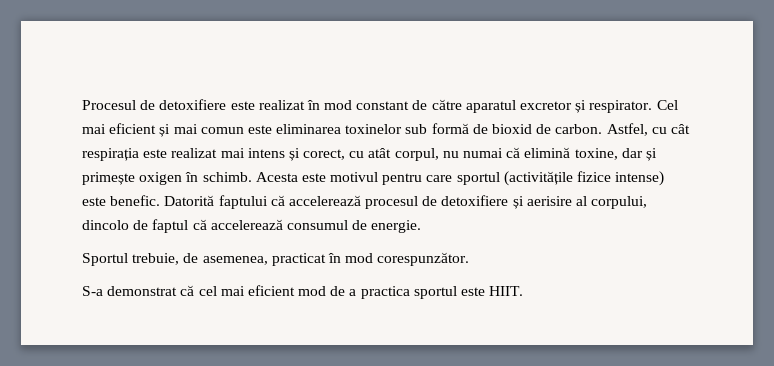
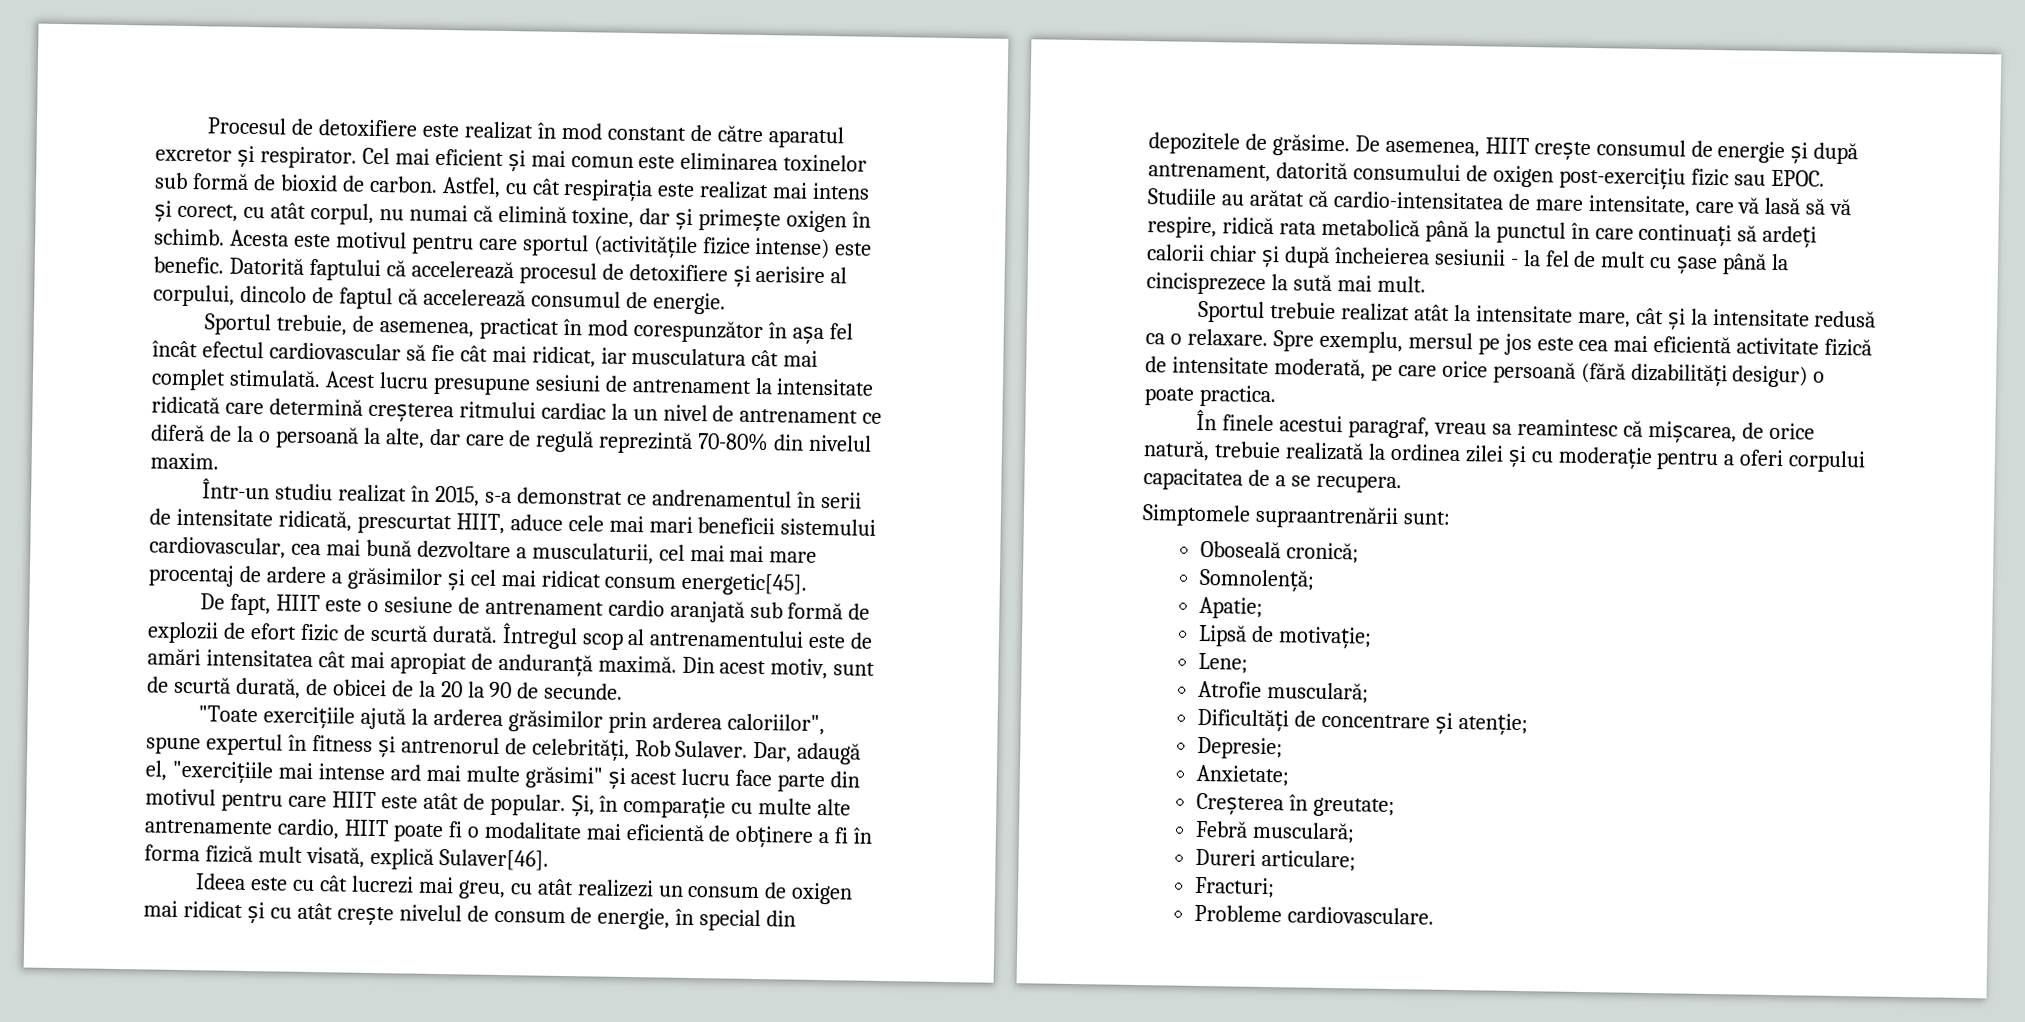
- Sportul trebuie, de asemenea, practicat în mod corespunzător.
- S-a demonstrat că cel mai eficient mod de a practica sportul este HIIT.
+ Sportul trebuie, de asemenea, practicat în mod corespunzător în așa fel încât efectul cardiovascular să fie cât mai ridicat, iar musculatura cât mai complet stimulată. Acest lucru presupune sesiuni de antrenament la intensitate ridicată care determină creșterea ritmului cardiac la un nivel de antrenament ce diferă de la o persoană la alte, dar care de regulă reprezintă 70-80% din nivelul maxim.
+ Într-un studiu realizat în 2015, s-a demonstrat ce andrenamentul în serii de intensitate ridicată, prescurtat HIIT, aduce cele mai mari beneficii sistemului cardiovascular, cea mai bună dezvoltare a musculaturii, cel mai mai mare procentaj de ardere a grăsimilor și cel mai ridicat consum energetic[45].
+ De fapt, HIIT este o sesiune de antrenament cardio aranjată sub formă de explozii de efort fizic de scurtă durată. Întregul scop al antrenamentului este de amări intensitatea cât mai apropiat de anduranță maximă. Din acest motiv, sunt de scurtă durată, de obicei de la 20 la 90 de secunde.
+ "Toate exercițiile ajută la arderea grăsimilor prin arderea caloriilor", spune expertul în fitness și antrenorul de celebrități, Rob Sulaver. Dar, adaugă el, "exercițiile mai intense ard mai multe grăsimi" și acest lucru face parte din motivul pentru care HIIT este atât de popular. Și, în comparație cu multe alte antrenamente cardio, HIIT poate fi o modalitate mai eficientă de obținere a fi în forma fizică mult visată, explică Sulaver[46].
+ Ideea este cu cât lucrezi mai greu, cu atât realizezi un consum de oxigen mai ridicat și cu atât crește nivelul de consum de energie, în special din depozitele de grăsime. De asemenea, HIIT crește consumul de energie și după antrenament, datorită consumului de oxigen post-exercițiu fizic sau EPOC. Studiile au arătat că cardio-intensitatea de mare intensitate, care vă lasă să vă respire, ridică rata metabolică până la punctul în care continuați să ardeți calorii chiar și după încheierea sesiunii - la fel de mult cu șase până la cincisprezece la sută mai mult.
+ Sportul trebuie realizat atât la intensitate mare, cât și la intensitate redusă ca o relaxare. Spre exemplu, mersul pe jos este cea mai eficientă activitate fizică de intensitate moderată, pe care orice persoană (fără dizabilități desigur) o poate practica.
+ În finele acestui paragraf, vreau sa reamintesc că mișcarea, de orice natură, trebuie realizată la ordinea zilei și cu moderație pentru a oferi corpului capacitatea de a se recupera.
+ Simptomele supraantrenării sunt:
+ Oboseală cronică;
+ Somnolență;
+ Apatie;
+ Lipsă de motivație;
+ Lene;
+ Atrofie musculară;
+ Dificultăți de concentrare și atenție;
+ Depresie;
+ Anxietate;
+ Creșterea în greutate;
+ Febră musculară;
+ Dureri articulare;
+ Fracturi;
+ Probleme cardiovasculare.

